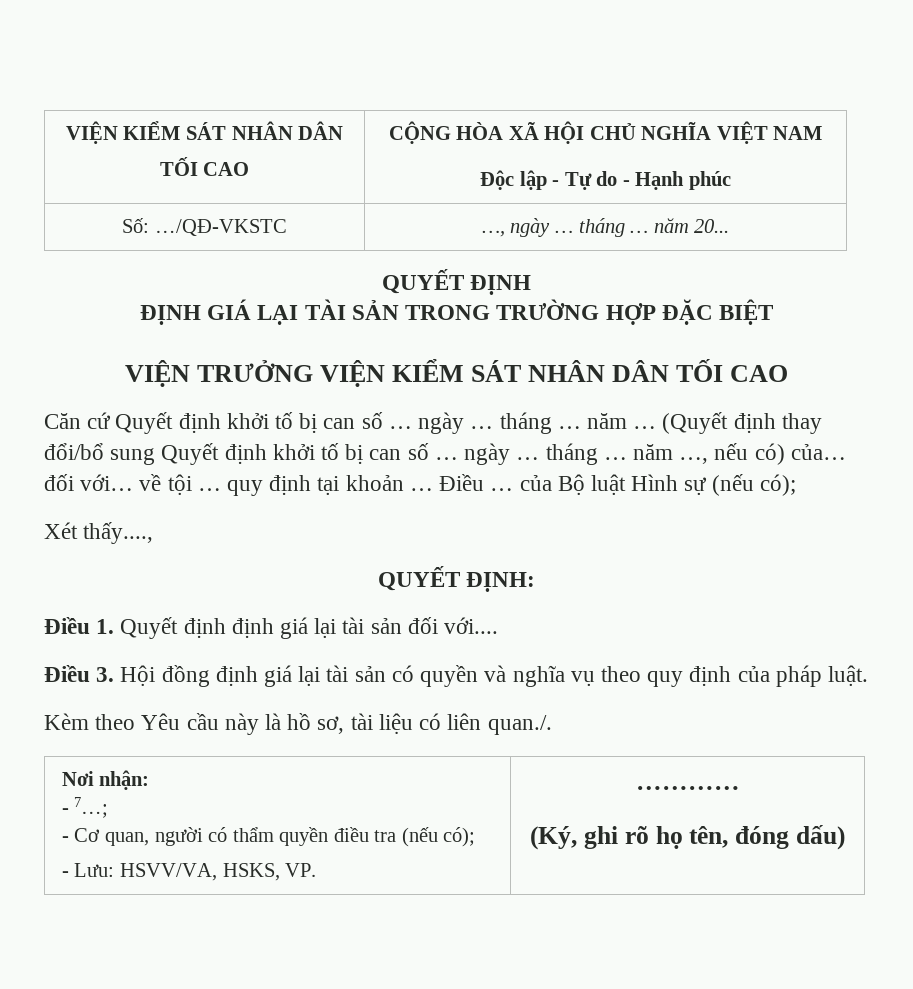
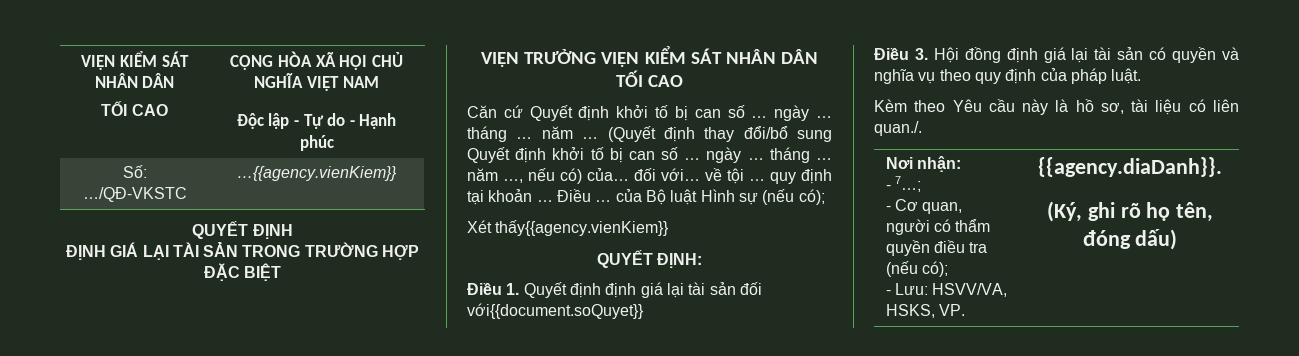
- Số: …/QĐ-VKSTC | …, ngày … tháng … năm 20...
+ Số: …/QĐ-VKSTC | …{{agency.vienKiem}}
- Xét thấy....,
+ Xét thấy{{agency.vienKiem}}
- Điều 1. Quyết định định giá lại tài sản đối với....
+ Điều 1. Quyết định định giá lại tài sản đối với{{document.soQuyet}}
  Nơi nhận:
  - 7…;
  - Cơ quan, người có thẩm quyền điều tra (nếu có);
- - Lưu: HSVV/VA, HSKS, VP. | …………
+ - Lưu: HSVV/VA, HSKS, VP. | {{agency.diaDanh}}.

